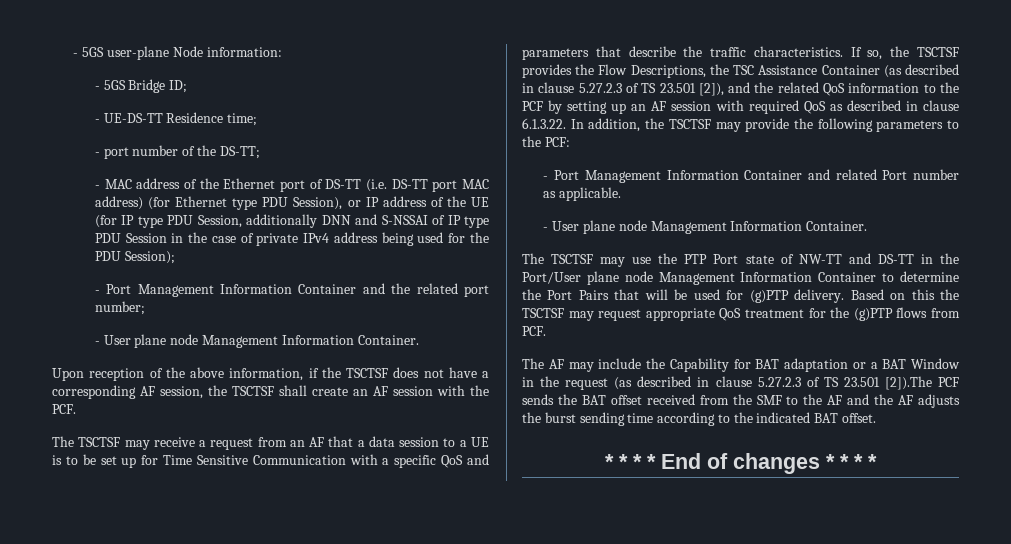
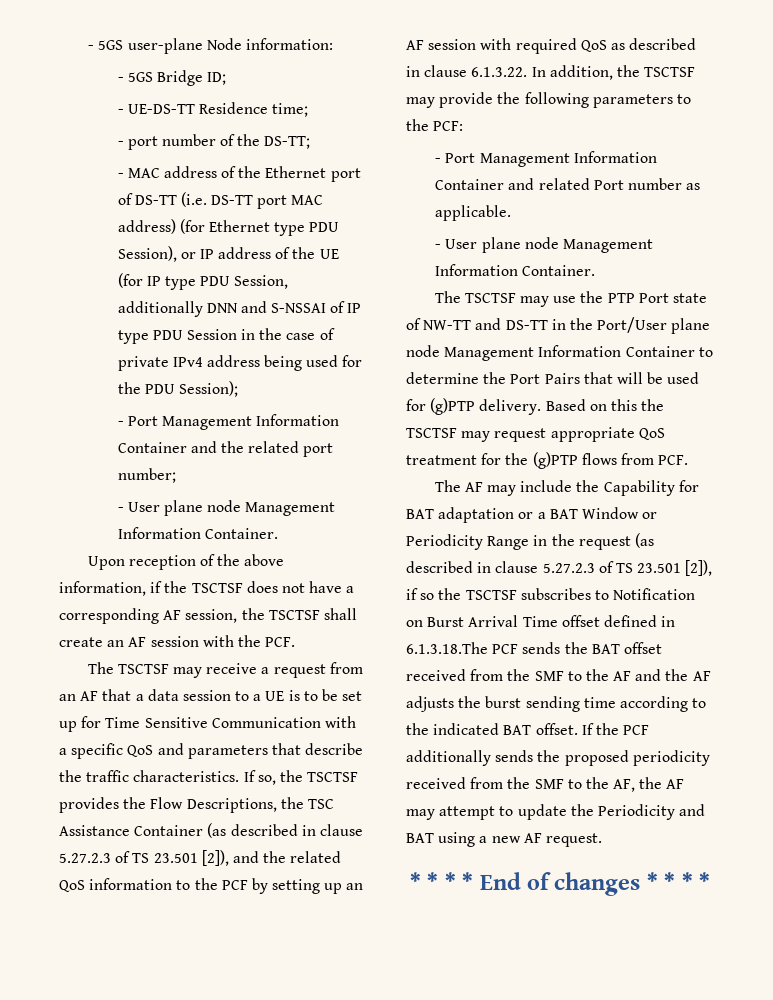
- The AF may include the Capability for BAT adaptation or a BAT Window in the request (as described in clause 5.27.2.3 of TS 23.501 [2]).The PCF sends the BAT offset received from the SMF to the AF and the AF adjusts the burst sending time according to the indicated BAT offset.
+ The AF may include the Capability for BAT adaptation or a BAT Window or Periodicity Range in the request (as described in clause 5.27.2.3 of TS 23.501 [2]), if so the TSCTSF subscribes to Notification on Burst Arrival Time offset defined in 6.1.3.18.The PCF sends the BAT offset received from the SMF to the AF and the AF adjusts the burst sending time according to the indicated BAT offset. If the PCF additionally sends the proposed periodicity received from the SMF to the AF, the AF may attempt to update the Periodicity and BAT using a new AF request.

